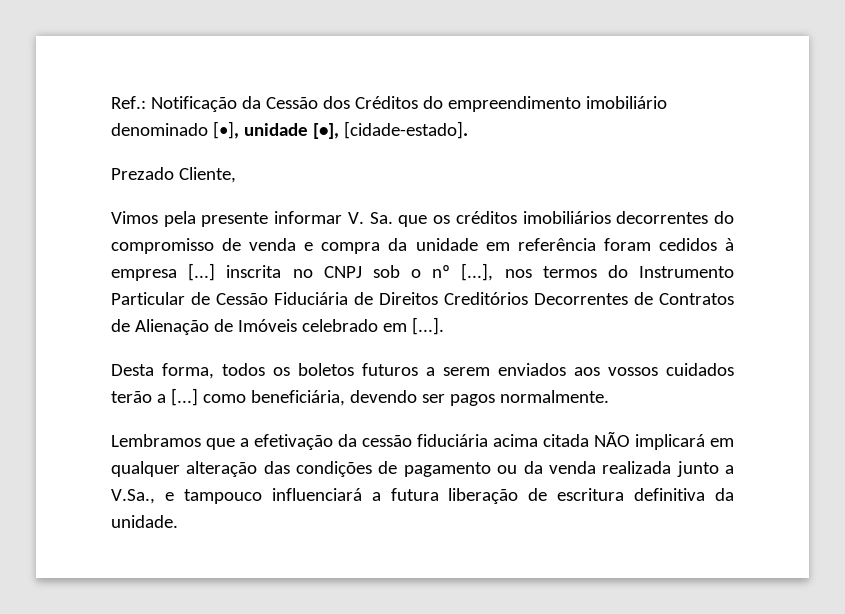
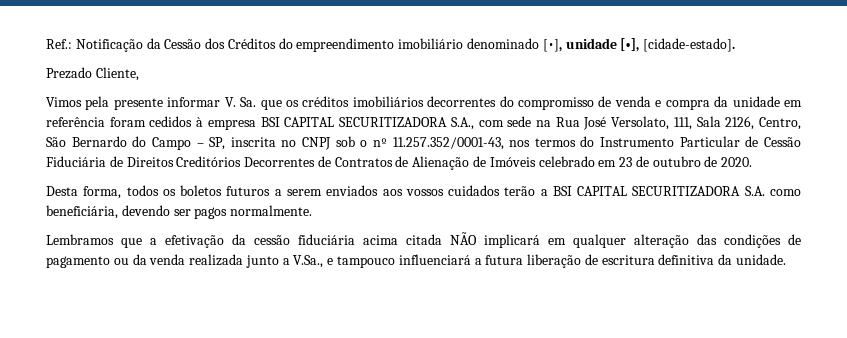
- Vimos pela presente informar V. Sa. que os créditos imobiliários decorrentes do compromisso de venda e compra da unidade em referência foram cedidos à empresa [...] inscrita no CNPJ sob o nº [...], nos termos do Instrumento Particular de Cessão Fiduciária de Direitos Creditórios Decorrentes de Contratos de Alienação de Imóveis celebrado em [...].
+ Vimos pela presente informar V. Sa. que os créditos imobiliários decorrentes do compromisso de venda e compra da unidade em referência foram cedidos à empresa BSI CAPITAL SECURITIZADORA S.A., com sede na Rua José Versolato, 111, Sala 2126, Centro, São Bernardo do Campo – SP, inscrita no CNPJ sob o nº 11.257.352/0001-43, nos termos do Instrumento Particular de Cessão Fiduciária de Direitos Creditórios Decorrentes de Contratos de Alienação de Imóveis celebrado em 23 de outubro de 2020.
- Desta forma, todos os boletos futuros a serem enviados aos vossos cuidados terão a [...] como beneficiária, devendo ser pagos normalmente.
+ Desta forma, todos os boletos futuros a serem enviados aos vossos cuidados terão a BSI CAPITAL SECURITIZADORA S.A. como beneficiária, devendo ser pagos normalmente.

